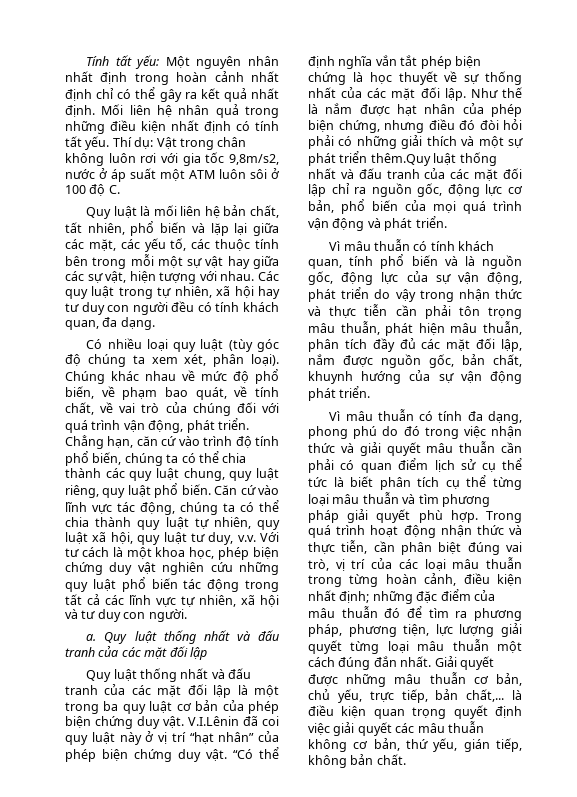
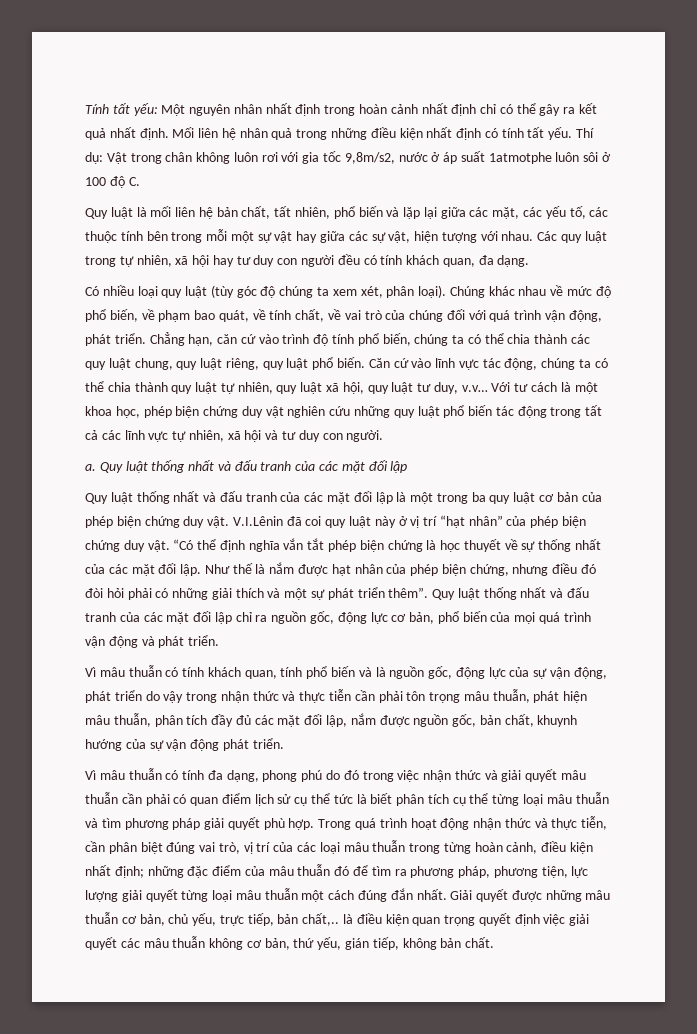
- Thí dụ: Vật trong chân không luôn rơi với gia tốc 9,8m/s2, nước ở áp suất một ATM luôn sôi ở 100 độ C.
+ Thí dụ: Vật trong chân không luôn rơi với gia tốc 9,8m/s2, nước ở áp suất 1atmotphe luôn sôi ở 100 độ C.
- Căn cứ vào lĩnh vực tác động, chúng ta có thể chia thành quy luật tự nhiên, quy luật xã hội, quy luật tư duy, v.v. Với tư cách là một khoa học, phép biện chứng duy vật nghiên cứu những quy luật phổ biến tác động trong tất cả các lĩnh vực tự nhiên, xã hội và tư duy con người.
+ Căn cứ vào lĩnh vực tác động, chúng ta có thể chia thành quy luật tự nhiên, quy luật xã hội, quy luật tư duy, v.v… Với tư cách là một khoa học, phép biện chứng duy vật nghiên cứu những quy luật phổ biến tác động trong tất cả các lĩnh vực tự nhiên, xã hội và tư duy con người.
- Như thế là nắm được hạt nhân của phép biện chứng, nhưng điều đó đòi hỏi phải có những giải thích và một sự phát triển thêm.Quy luật thống nhất và đấu tranh của các mặt đối lập chỉ ra nguồn gốc, động lực cơ bản, phổ biến của mọi quá trình vận động và phát triển.
+ Như thế là nắm được hạt nhân của phép biện chứng, nhưng điều đó đòi hỏi phải có những giải thích và một sự phát triển thêm”. Quy luật thống nhất và đấu tranh của các mặt đối lập chỉ ra nguồn gốc, động lực cơ bản, phổ biến của mọi quá trình vận động và phát triển.
- Giải quyết được những mâu thuẫn cơ bản, chủ yếu, trực tiếp, bản chất,... là điều kiện quan trọng quyết định việc giải quyết các mâu thuẫn không cơ bản, thứ yếu, gián tiếp, không bản chất.
+ Giải quyết được những mâu thuẫn cơ bản, chủ yếu, trực tiếp, bản chất,.. là điều kiện quan trọng quyết định việc giải quyết các mâu thuẫn không cơ bản, thứ yếu, gián tiếp, không bản chất.

